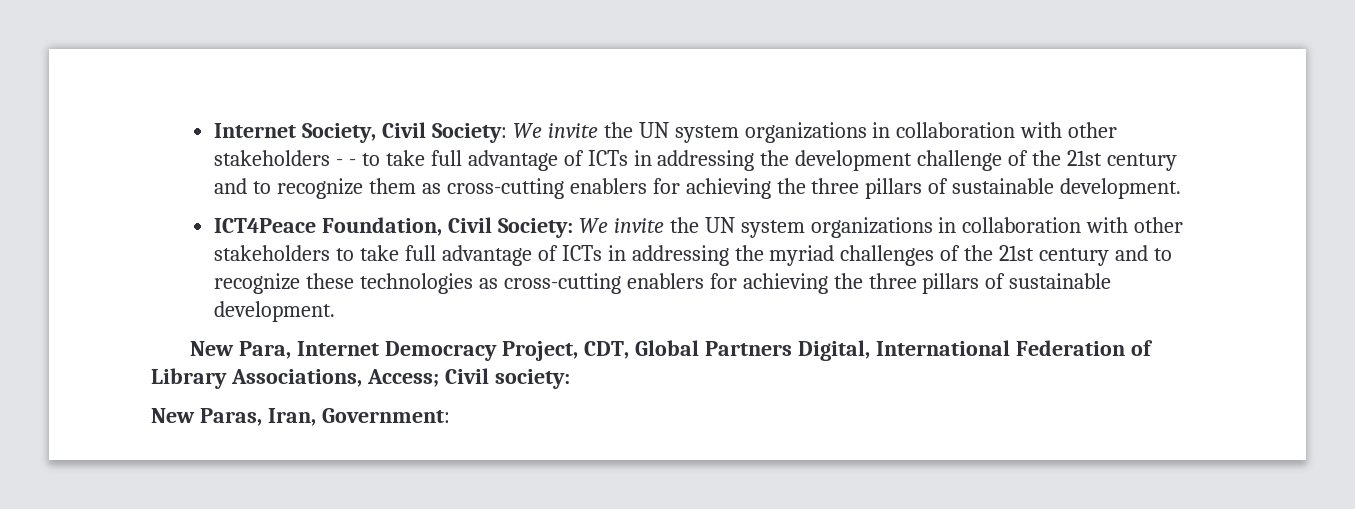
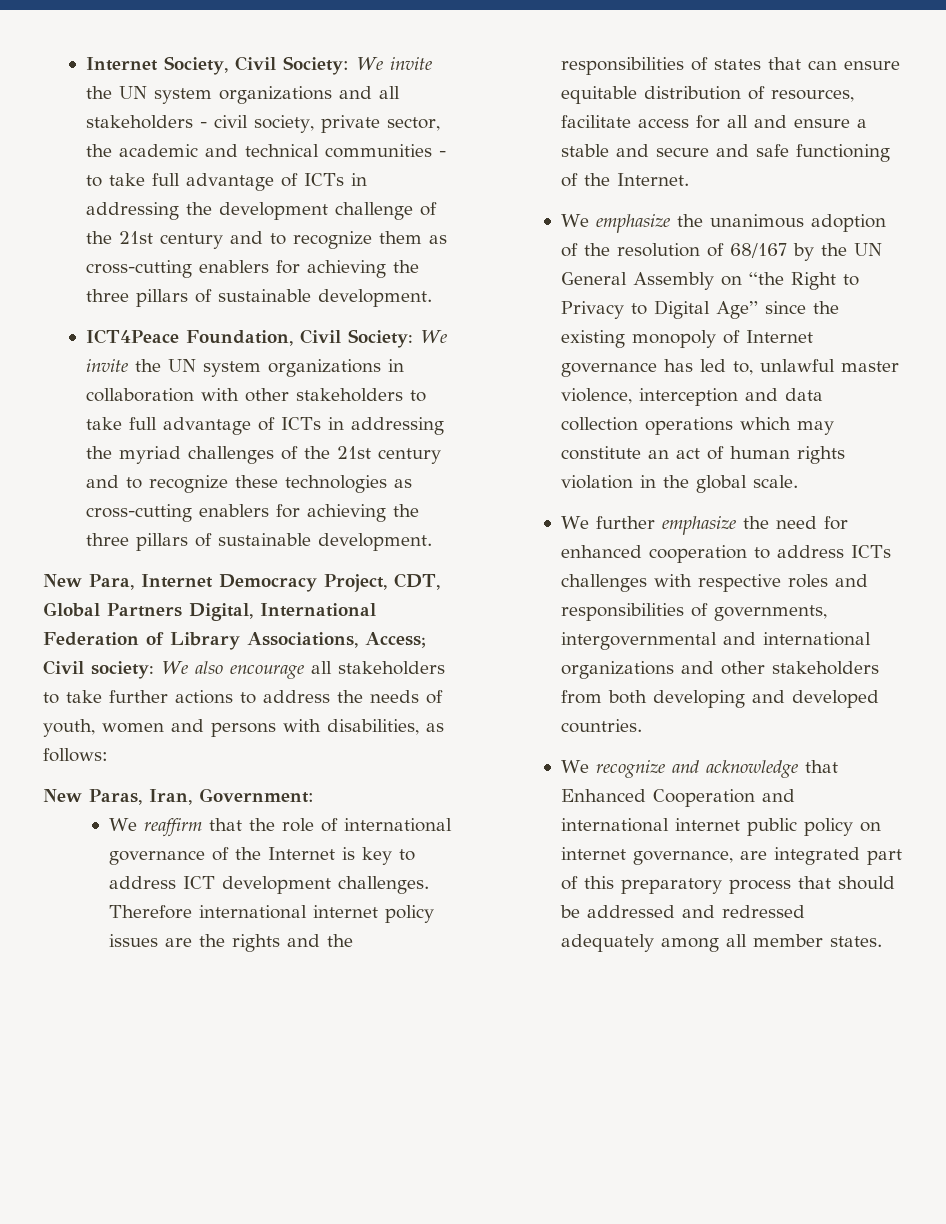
- Internet Society, Civil Society: We invite the UN system organizations in collaboration with other stakeholders - - to take full advantage of ICTs in addressing the development challenge of the 21st century and to recognize them as cross-cutting enablers for achieving the three pillars of sustainable development.
+ Internet Society, Civil Society: We invite the UN system organizations and all stakeholders - civil society, private sector, the academic and technical communities - to take full advantage of ICTs in addressing the development challenge of the 21st century and to recognize them as cross-cutting enablers for achieving the three pillars of sustainable development.
- New Para, Internet Democracy Project, CDT, Global Partners Digital, International Federation of Library Associations, Access; Civil society:
+ New Para, Internet Democracy Project, CDT, Global Partners Digital, International Federation of Library Associations, Access; Civil society: We also encourage all stakeholders to take further actions to address the needs of youth, women and persons with disabilities, as follows:
  New Paras, Iran, Government:
+ We reaffirm that the role of international governance of the Internet is key to address ICT development challenges. Therefore international internet policy issues are the rights and the responsibilities of states that can ensure equitable distribution of resources, facilitate access for all and ensure a stable and secure and safe functioning of the Internet.
+ We emphasize the unanimous adoption of the resolution of 68/167 by the UN General Assembly on “the Right to Privacy to Digital Age” since the existing monopoly of Internet governance has led to, unlawful master violence, interception and data collection operations which may constitute an act of human rights violation in the global scale.
+ We further emphasize the need for enhanced cooperation to address ICTs challenges with respective roles and responsibilities of governments, intergovernmental and international organizations and other stakeholders from both developing and developed countries.
+ We recognize and acknowledge that Enhanced Cooperation and international internet public policy on internet governance, are integrated part of this preparatory process that should be addressed and redressed adequately among all member states.

